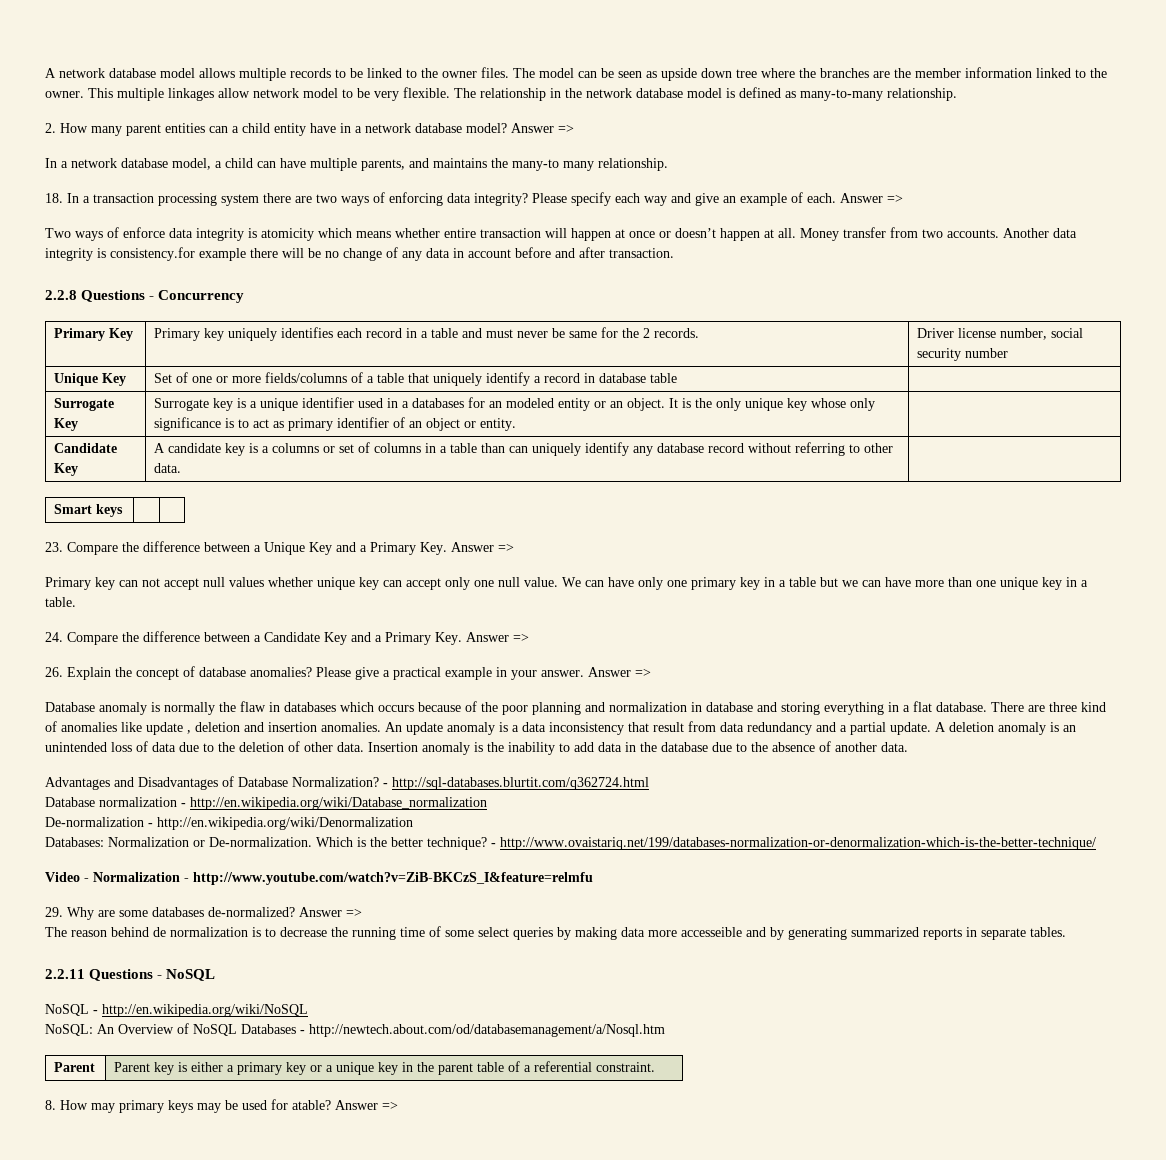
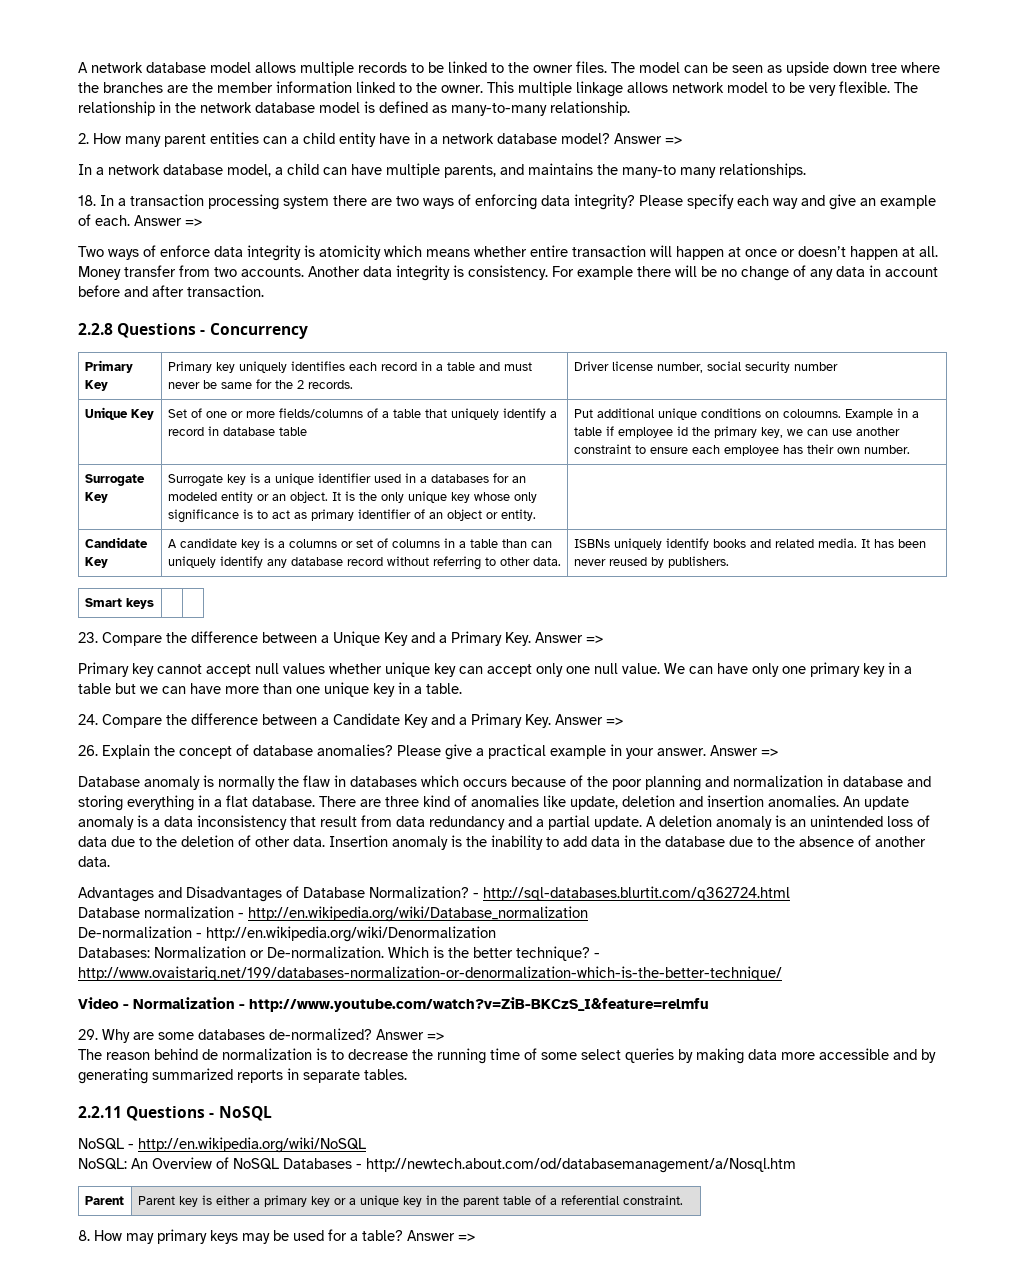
- This multiple linkages allow network model to be very flexible.
+ This multiple linkage allows network model to be very flexible.
- In a network database model, a child can have multiple parents, and maintains the many-to many relationship.
+ In a network database model, a child can have multiple parents, and maintains the many-to many relationships.
- Another data integrity is consistency.for example there will be no change of any data in account before and after transaction.
+ Another data integrity is consistency. For example there will be no change of any data in account before and after transaction.
+ Put additional unique conditions on coloumns. Example in a table if employee id the primary key, we can use another constraint to ensure each employee has their own number.
+ ISBNs uniquely identify books and related media. It has been never reused by publishers.
- Primary key can not accept null values whether unique key can accept only one null value.
+ Primary key cannot accept null values whether unique key can accept only one null value.
- There are three kind of anomalies like update , deletion and insertion anomalies.
+ There are three kind of anomalies like update, deletion and insertion anomalies.
- The reason behind de normalization is to decrease the running time of some select queries by making data more accesseible and by generating summarized reports in separate tables.
+ The reason behind de normalization is to decrease the running time of some select queries by making data more accessible and by generating summarized reports in separate tables.
- 8. How may primary keys may be used for atable?
+ 8. How may primary keys may be used for a table?

